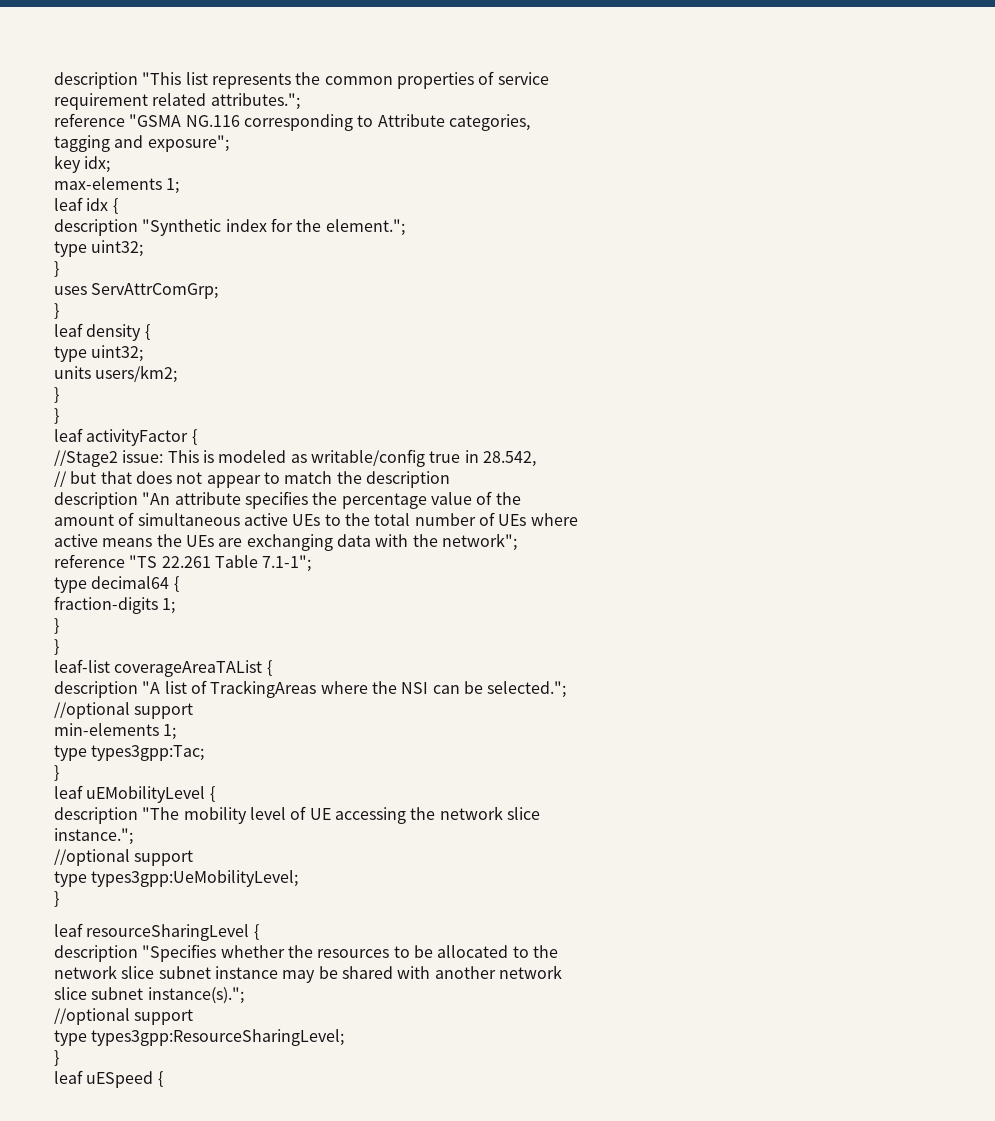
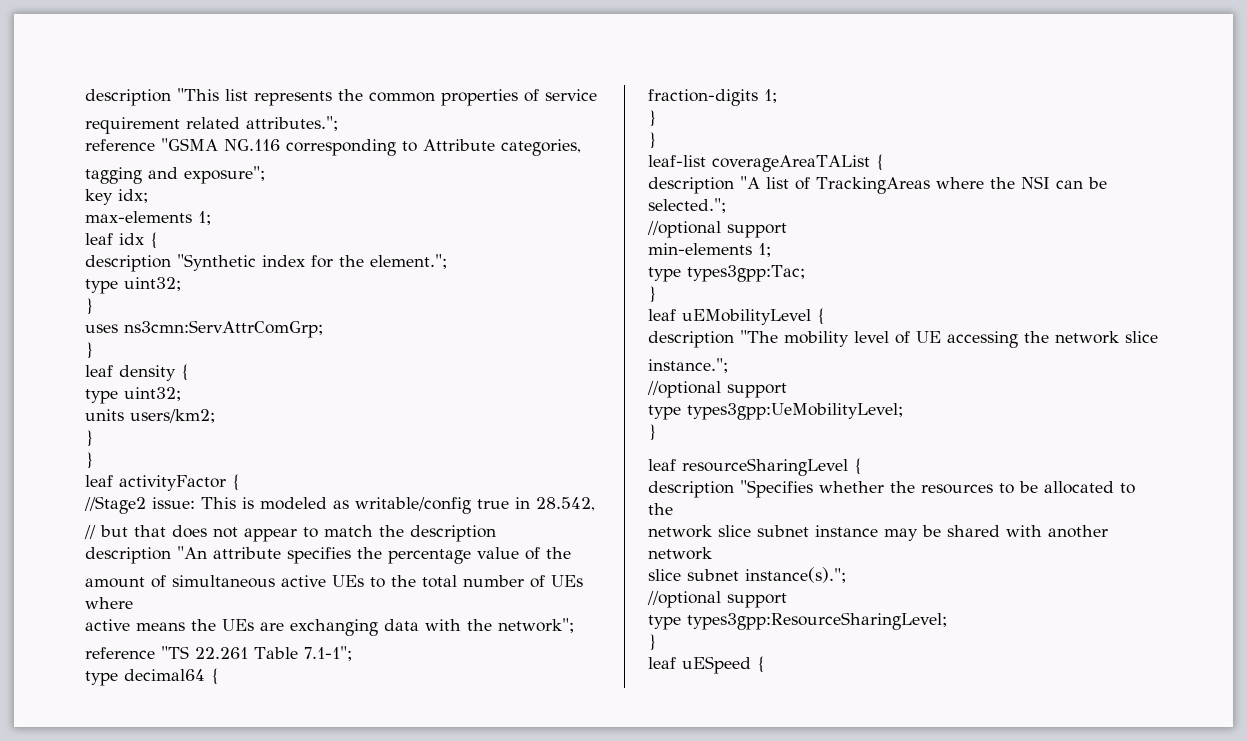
- uses ServAttrComGrp;
+ uses ns3cmn:ServAttrComGrp;

